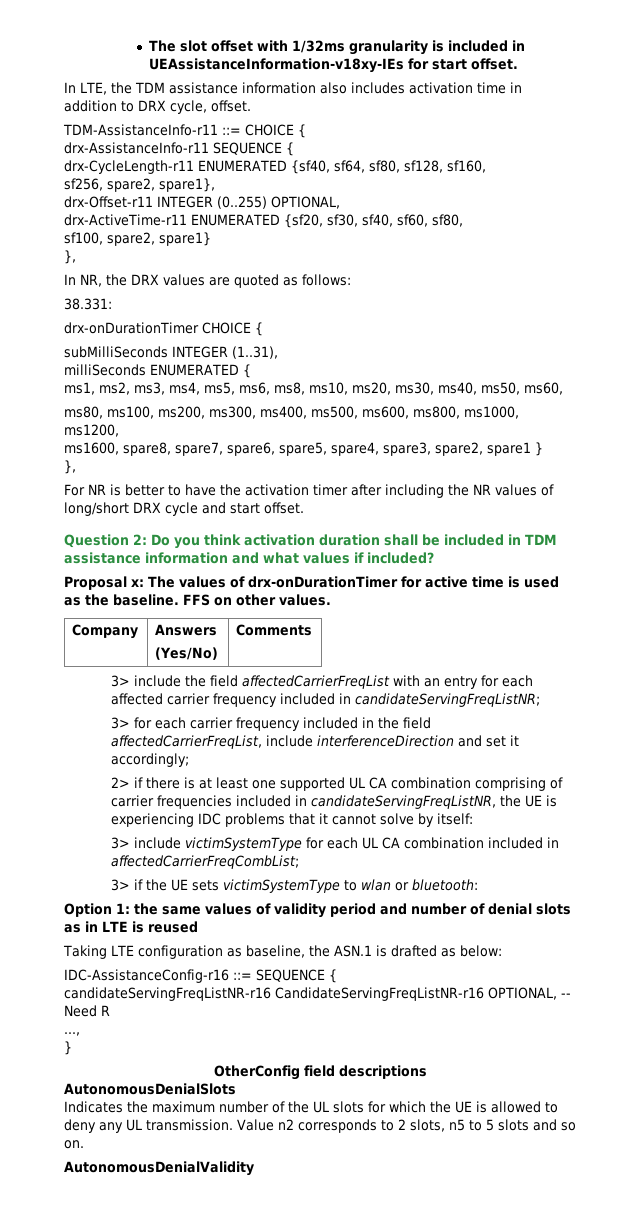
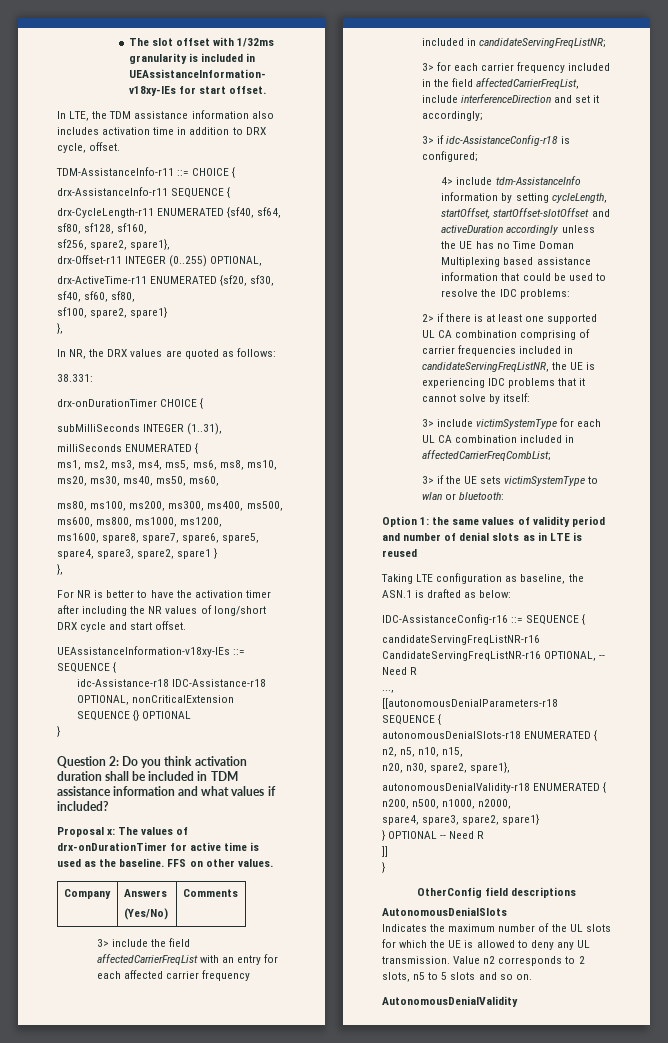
+ UEAssistanceInformation-v18xy-IEs ::= SEQUENCE {
+ idc-Assistance-r18 IDC-Assistance-r18 OPTIONAL, nonCriticalExtension SEQUENCE {} OPTIONAL
+ }
+ 3> if idc-AssistanceConfig-r18 is configured;
+ 4> include tdm-AssistanceInfo information by setting cycleLength, startOffset, startOffset-slotOffset and activeDuration accordingly unless the UE has no Time Doman Multiplexing based assistance information that could be used to resolve the IDC problems:
+ [[autonomousDenialParameters-r18 SEQUENCE {
+ autonomousDenialSlots-r18 ENUMERATED { n2, n5, n10, n15,
+ n20, n30, spare2, spare1},
+ autonomousDenialValidity-r18 ENUMERATED { n200, n500, n1000, n2000,
+ spare4, spare3, spare2, spare1}
+ } OPTIONAL -- Need R
+ ]]

